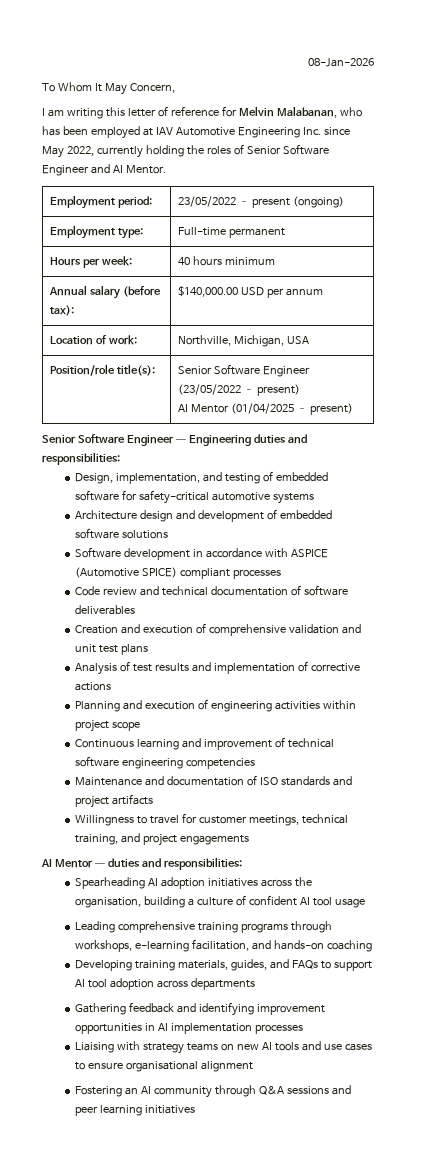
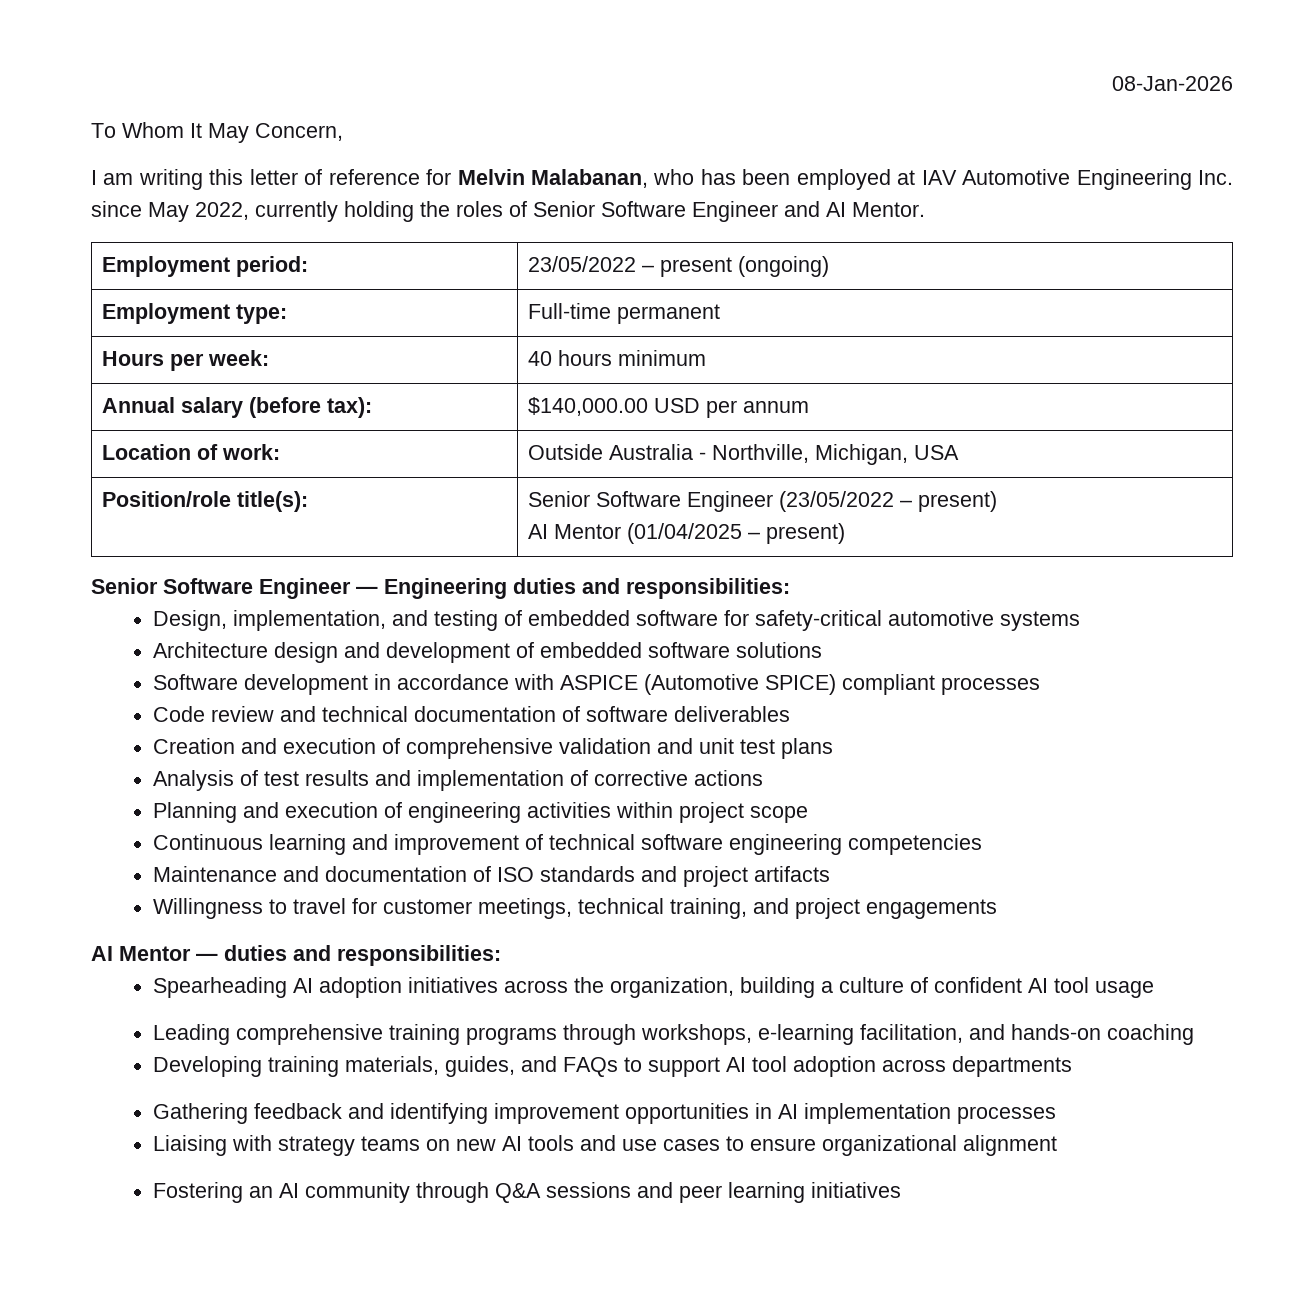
- Location of work: | Northville, Michigan, USA
+ Location of work: | Outside Australia - Northville, Michigan, USA
- Spearheading AI adoption initiatives across the organisation, building a culture of confident AI tool usage
+ Spearheading AI adoption initiatives across the organization, building a culture of confident AI tool usage
- Liaising with strategy teams on new AI tools and use cases to ensure organisational alignment
+ Liaising with strategy teams on new AI tools and use cases to ensure organizational alignment

